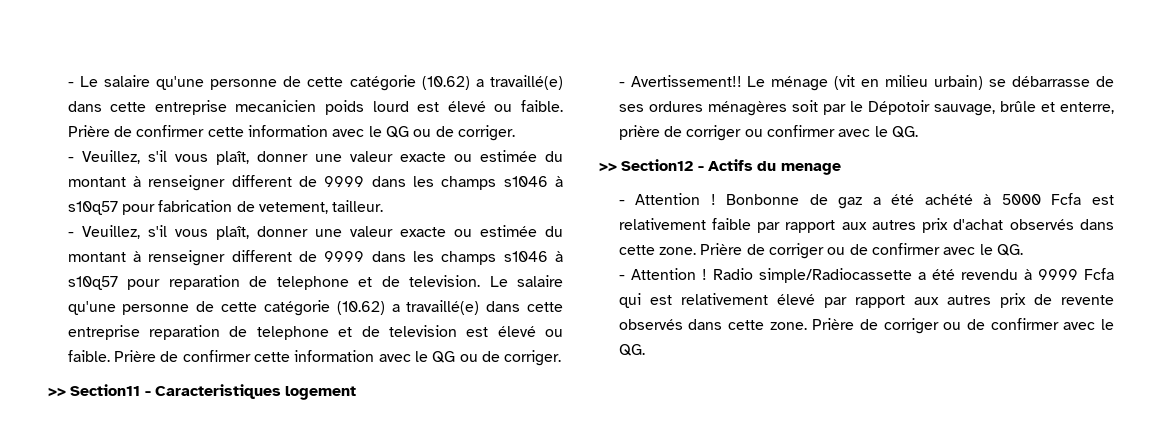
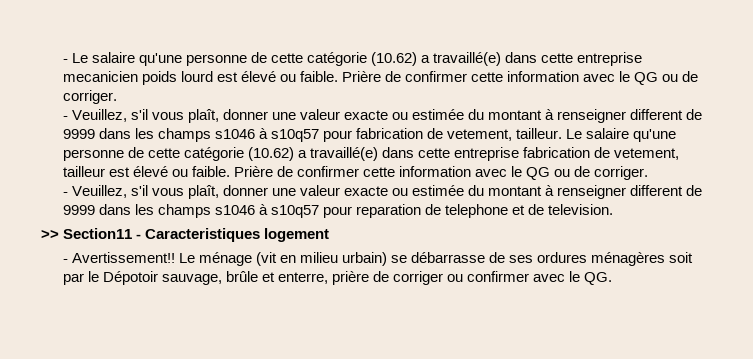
+ Le salaire qu'une personne de cette catégorie (10.62) a travaillé(e) dans cette entreprise fabrication de vetement, tailleur est élevé ou faible. Prière de confirmer cette information avec le QG ou de corriger.
- Le salaire qu'une personne de cette catégorie (10.62) a travaillé(e) dans cette entreprise reparation de telephone et de television est élevé ou faible. Prière de confirmer cette information avec le QG ou de corriger.
- >> Section12 - Actifs du menage
- - Attention ! Bonbonne de gaz a été achété à 5000 Fcfa est relativement faible par rapport aux autres prix d'achat observés dans cette zone. Prière de corriger ou de confirmer avec le QG.
- - Attention ! Radio simple/Radiocassette a été revendu à 9999 Fcfa qui est relativement élevé par rapport aux autres prix de revente observés dans cette zone. Prière de corriger ou de confirmer avec le QG.

